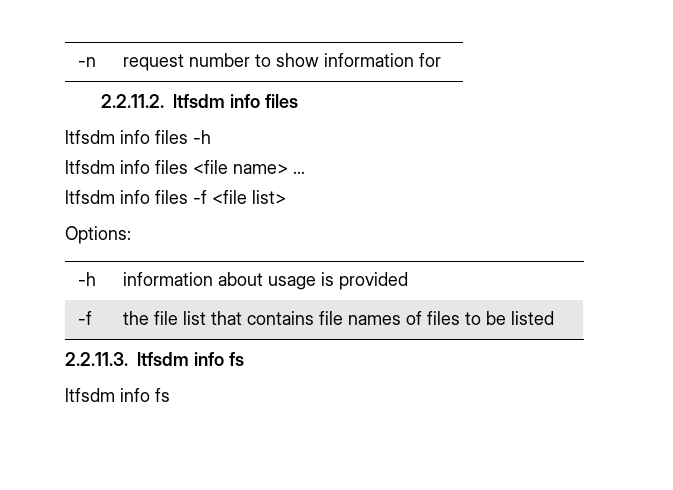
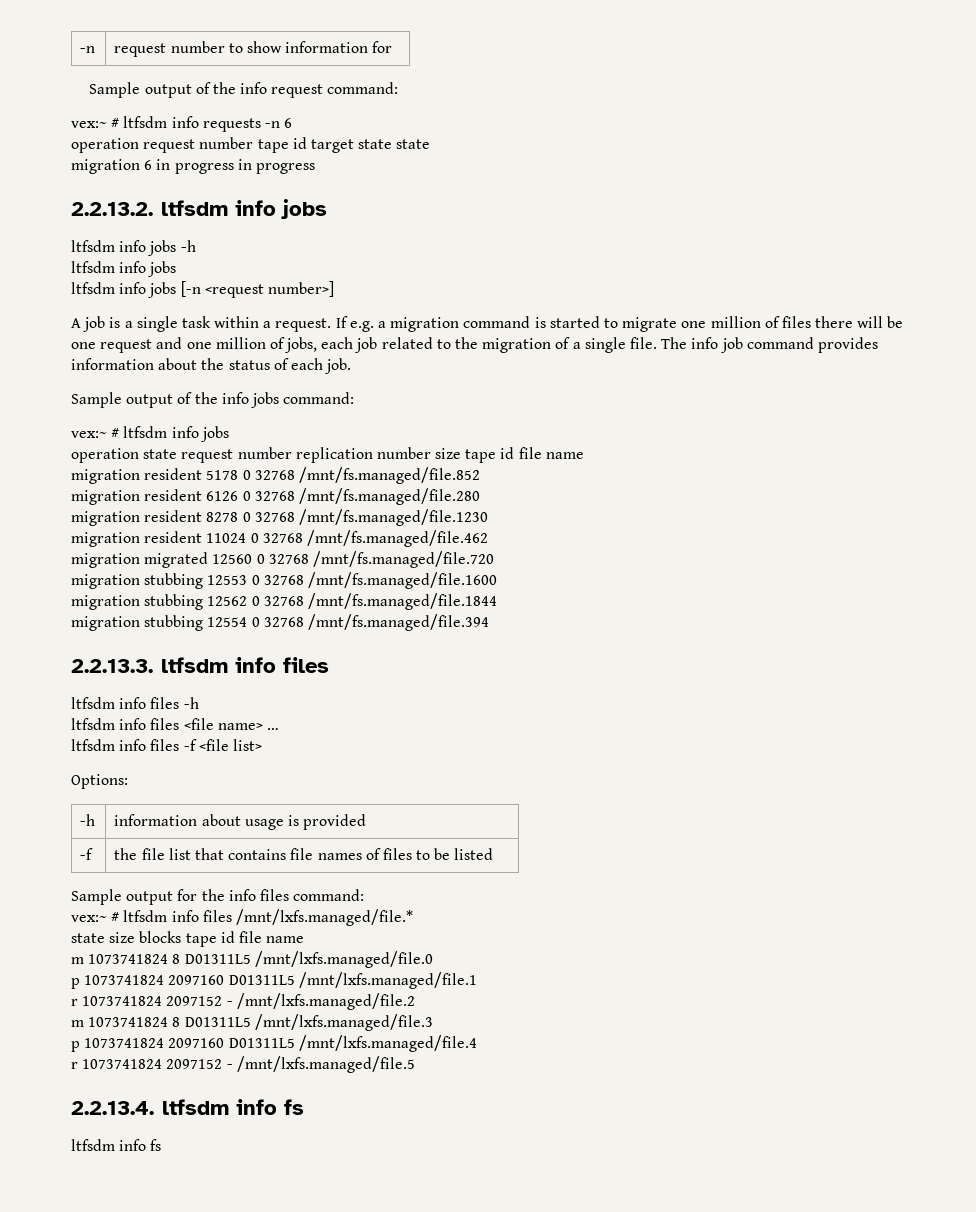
- 2.2.11.2. ltfsdm info files
+ Sample output of the info request command:
+ vex:~ # ltfsdm info requests -n 6
+ operation request number tape id target state state
+ migration 6 in progress in progress
+ 2.2.13.2. ltfsdm info jobs
+ ltfsdm info jobs -h
+ ltfsdm info jobs
+ ltfsdm info jobs [-n <request number>]
+ A job is a single task within a request. If e.g. a migration command is started to migrate one million of files there will be one request and one million of jobs, each job related to the migration of a single file. The info job command provides information about the status of each job.
+ Sample output of the info jobs command:
+ vex:~ # ltfsdm info jobs
+ operation state request number replication number size tape id file name
+ migration resident 5178 0 32768 /mnt/fs.managed/file.852
+ migration resident 6126 0 32768 /mnt/fs.managed/file.280
+ migration resident 8278 0 32768 /mnt/fs.managed/file.1230
+ migration resident 11024 0 32768 /mnt/fs.managed/file.462
+ migration migrated 12560 0 32768 /mnt/fs.managed/file.720
+ migration stubbing 12553 0 32768 /mnt/fs.managed/file.1600
+ migration stubbing 12562 0 32768 /mnt/fs.managed/file.1844
+ migration stubbing 12554 0 32768 /mnt/fs.managed/file.394
+ 2.2.13.3. ltfsdm info files
- 2.2.11.3. ltfsdm info fs
+ Sample output for the info files command:
+ vex:~ # ltfsdm info files /mnt/lxfs.managed/file.*
+ state size blocks tape id file name
+ m 1073741824 8 D01311L5 /mnt/lxfs.managed/file.0
+ p 1073741824 2097160 D01311L5 /mnt/lxfs.managed/file.1
+ r 1073741824 2097152 - /mnt/lxfs.managed/file.2
+ m 1073741824 8 D01311L5 /mnt/lxfs.managed/file.3
+ p 1073741824 2097160 D01311L5 /mnt/lxfs.managed/file.4
+ r 1073741824 2097152 - /mnt/lxfs.managed/file.5
+ 2.2.13.4. ltfsdm info fs

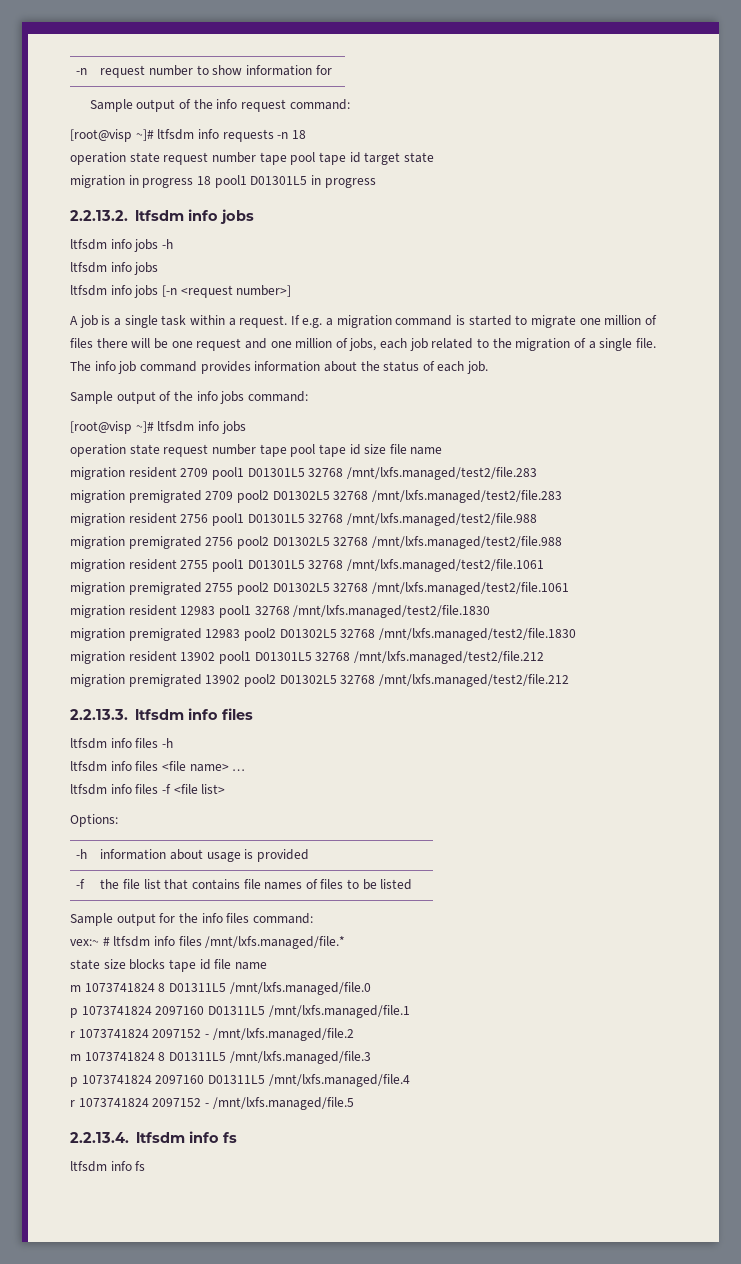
- vex:~ # ltfsdm info requests -n 6
- operation request number tape id target state state
- migration 6 in progress in progress
+ [root@visp ~]# ltfsdm info requests -n 18
+ operation state request number tape pool tape id target state
+ migration in progress 18 pool1 D01301L5 in progress
- vex:~ # ltfsdm info jobs
+ [root@visp ~]# ltfsdm info jobs
- operation state request number replication number size tape id file name
+ operation state request number tape pool tape id size file name
- migration resident 5178 0 32768 /mnt/fs.managed/file.852
- migration resident 6126 0 32768 /mnt/fs.managed/file.280
- migration resident 8278 0 32768 /mnt/fs.managed/file.1230
- migration resident 11024 0 32768 /mnt/fs.managed/file.462
- migration migrated 12560 0 32768 /mnt/fs.managed/file.720
- migration stubbing 12553 0 32768 /mnt/fs.managed/file.1600
- migration stubbing 12562 0 32768 /mnt/fs.managed/file.1844
- migration stubbing 12554 0 32768 /mnt/fs.managed/file.394
+ migration resident 2709 pool1 D01301L5 32768 /mnt/lxfs.managed/test2/file.283
+ migration premigrated 2709 pool2 D01302L5 32768 /mnt/lxfs.managed/test2/file.283
+ migration resident 2756 pool1 D01301L5 32768 /mnt/lxfs.managed/test2/file.988
+ migration premigrated 2756 pool2 D01302L5 32768 /mnt/lxfs.managed/test2/file.988
+ migration resident 2755 pool1 D01301L5 32768 /mnt/lxfs.managed/test2/file.1061
+ migration premigrated 2755 pool2 D01302L5 32768 /mnt/lxfs.managed/test2/file.1061
+ migration resident 12983 pool1 32768 /mnt/lxfs.managed/test2/file.1830
+ migration premigrated 12983 pool2 D01302L5 32768 /mnt/lxfs.managed/test2/file.1830
+ migration resident 13902 pool1 D01301L5 32768 /mnt/lxfs.managed/test2/file.212
+ migration premigrated 13902 pool2 D01302L5 32768 /mnt/lxfs.managed/test2/file.212

